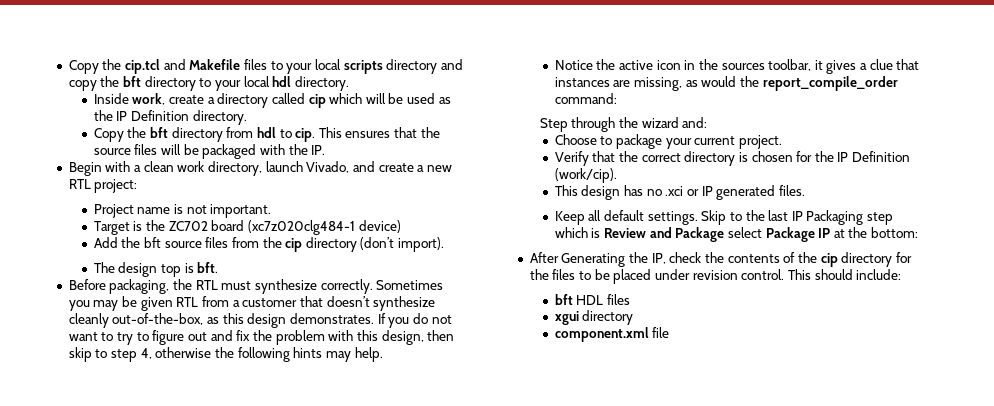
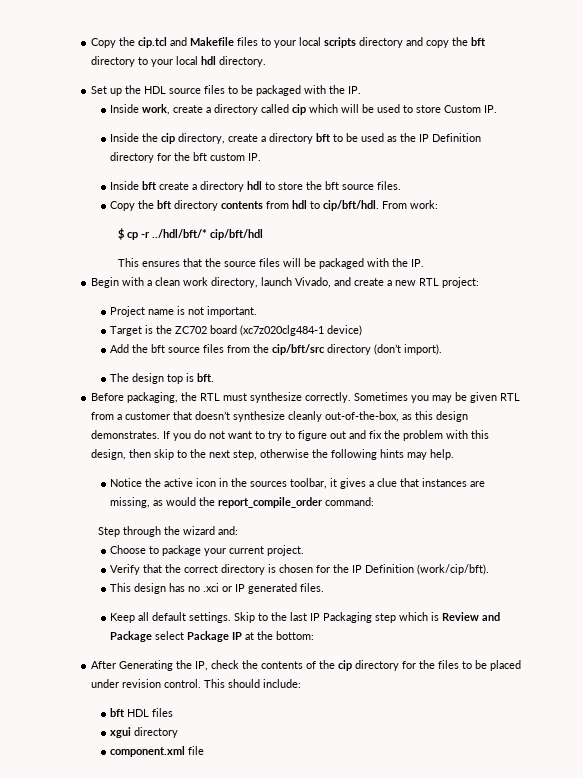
+ Set up the HDL source files to be packaged with the IP.
- Inside work, create a directory called cip which will be used as the IP Definition directory.
+ Inside work, create a directory called cip which will be used to store Custom IP.
+ Inside the cip directory, create a directory bft to be used as the IP Definition directory for the bft custom IP.
+ Inside bft create a directory hdl to store the bft source files.
- Copy the bft directory from hdl to cip. This ensures that the source files will be packaged with the IP.
+ Copy the bft directory contents from hdl to cip/bft/hdl. From work:
+ $ cp -r ../hdl/bft/* cip/bft/hdl
+ This ensures that the source files will be packaged with the IP.
- Add the bft source files from the cip directory (don’t import).
+ Add the bft source files from the cip/bft/src directory (don’t import).
- If you do not want to try to figure out and fix the problem with this design, then skip to step 4, otherwise the following hints may help.
+ If you do not want to try to figure out and fix the problem with this design, then skip to the next step, otherwise the following hints may help.
- Verify that the correct directory is chosen for the IP Definition (work/cip).
+ Verify that the correct directory is chosen for the IP Definition (work/cip/bft).

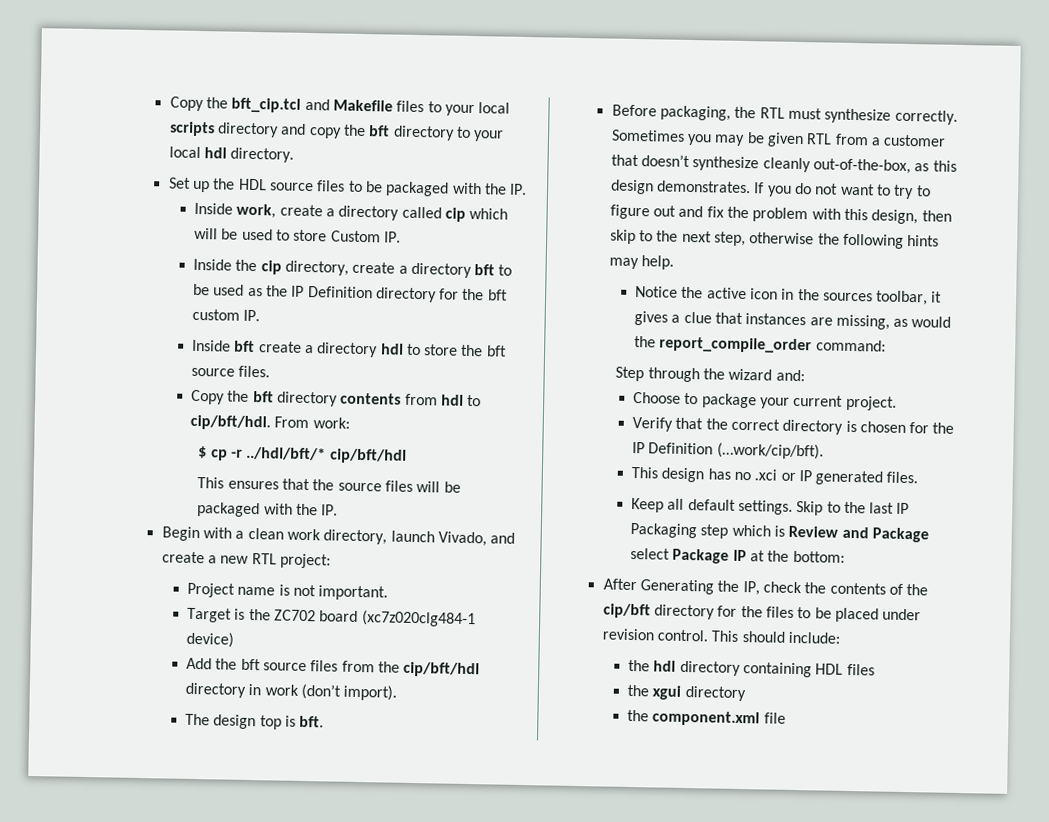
- Copy the cip.tcl and Makefile files to your local scripts directory and copy the bft directory to your local hdl directory.
+ Copy the bft_cip.tcl and Makefile files to your local scripts directory and copy the bft directory to your local hdl directory.
- Add the bft source files from the cip/bft/src directory (don’t import).
+ Add the bft source files from the cip/bft/hdl directory in work (don’t import).
- Verify that the correct directory is chosen for the IP Definition (work/cip/bft).
+ Verify that the correct directory is chosen for the IP Definition (…work/cip/bft).
- After Generating the IP, check the contents of the cip directory for the files to be placed under revision control.
+ After Generating the IP, check the contents of the cip/bft directory for the files to be placed under revision control.
- bft HDL files
+ the hdl directory containing HDL files
- xgui directory
+ the xgui directory
- component.xml file
+ the component.xml file

